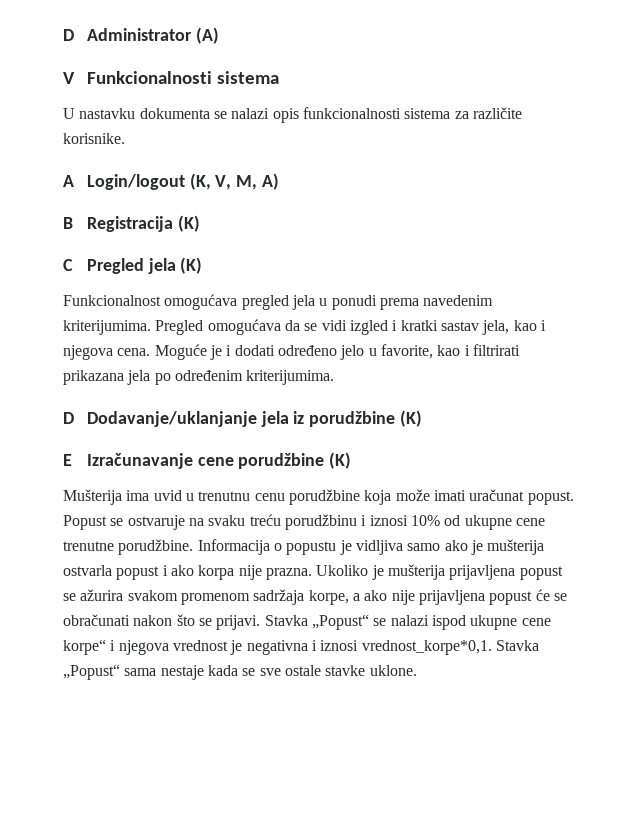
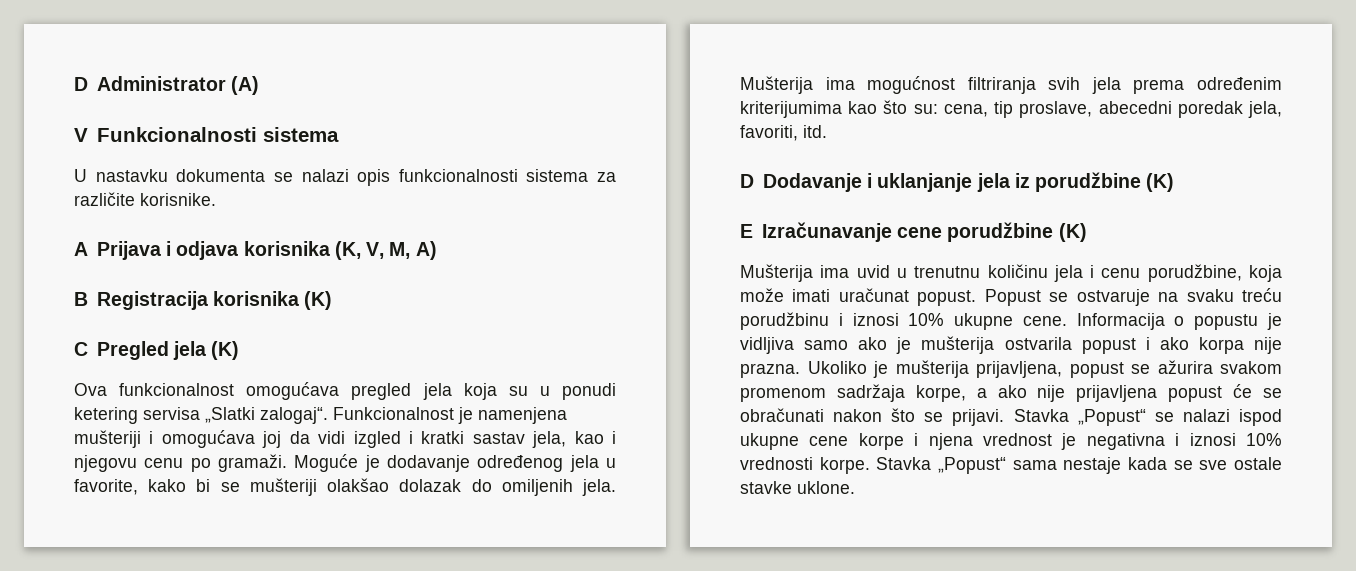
- A Login/logout (K, V, M, A)
+ A Prijava i odjava korisnika (K, V, M, A)
- B Registracija (K)
+ B Registracija korisnika (K)
- Funkcionalnost omogućava pregled jela u ponudi prema navedenim kriterijumima. Pregled omogućava da se vidi izgled i kratki sastav jela, kao i njegova cena. Moguće je i dodati određeno jelo u favorite, kao i filtrirati prikazana jela po određenim kriterijumima.
- D Dodavanje/uklanjanje jela iz porudžbine (K)
+ Ova funkcionalnost omogućava pregled jela koja su u ponudi ketering servisa „Slatki zalogaj“. Funkcionalnost je namenjena mušteriji i omogućava joj da vidi izgled i kratki sastav jela, kao i njegovu cenu po gramaži. Moguće je dodavanje određenog jela u favorite, kako bi se mušteriji olakšao dolazak do omiljenih jela. Mušterija ima mogućnost filtriranja svih jela prema određenim kriterijumima kao što su: cena, tip proslave, abecedni poredak jela, favoriti, itd.
+ D Dodavanje i uklanjanje jela iz porudžbine (K)
- Mušterija ima uvid u trenutnu cenu porudžbine koja može imati uračunat popust.
+ Mušterija ima uvid u trenutnu količinu jela i cenu porudžbine, koja može imati uračunat popust.
- Popust se ostvaruje na svaku treću porudžbinu i iznosi 10% od ukupne cene trenutne porudžbine.
+ Popust se ostvaruje na svaku treću porudžbinu i iznosi 10% ukupne cene.
- Informacija o popustu je vidljiva samo ako je mušterija ostvarla popust i ako korpa nije prazna.
+ Informacija o popustu je vidljiva samo ako je mušterija ostvarila popust i ako korpa nije prazna.
- Ukoliko je mušterija prijavljena popust se ažurira svakom promenom sadržaja korpe, a ako nije prijavljena popust će se obračunati nakon što se prijavi.
+ Ukoliko je mušterija prijavljena, popust se ažurira svakom promenom sadržaja korpe, a ako nije prijavljena popust će se obračunati nakon što se prijavi.
- Stavka „Popust“ se nalazi ispod ukupne cene korpe“ i njegova vrednost je negativna i iznosi vrednost_korpe*0,1.
+ Stavka „Popust“ se nalazi ispod ukupne cene korpe i njena vrednost je negativna i iznosi 10% vrednosti korpe.

